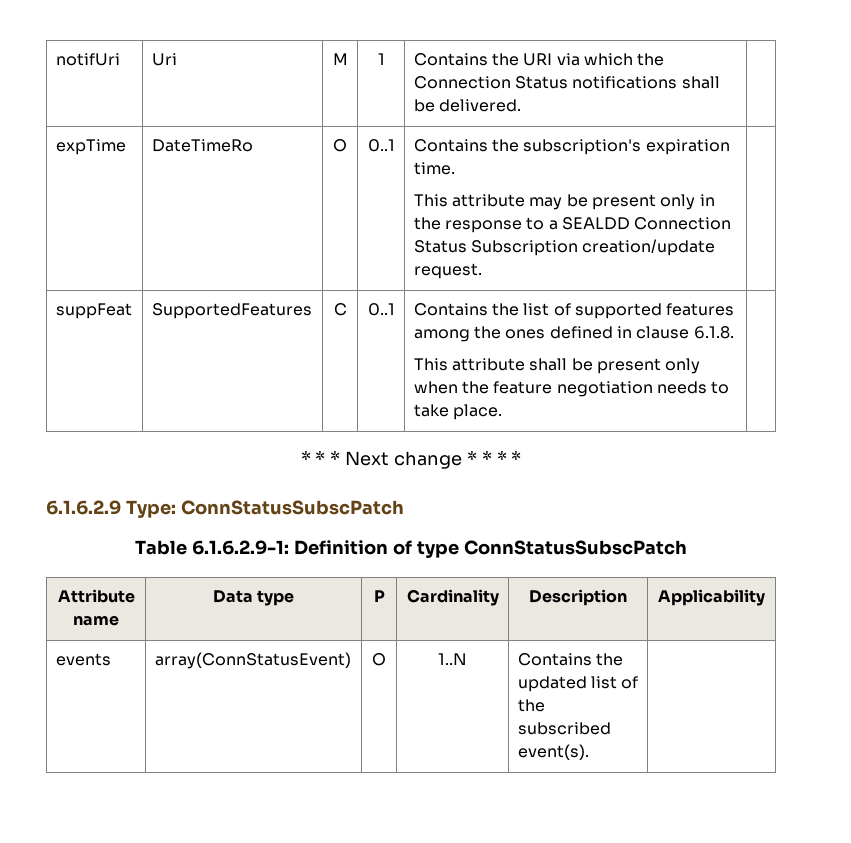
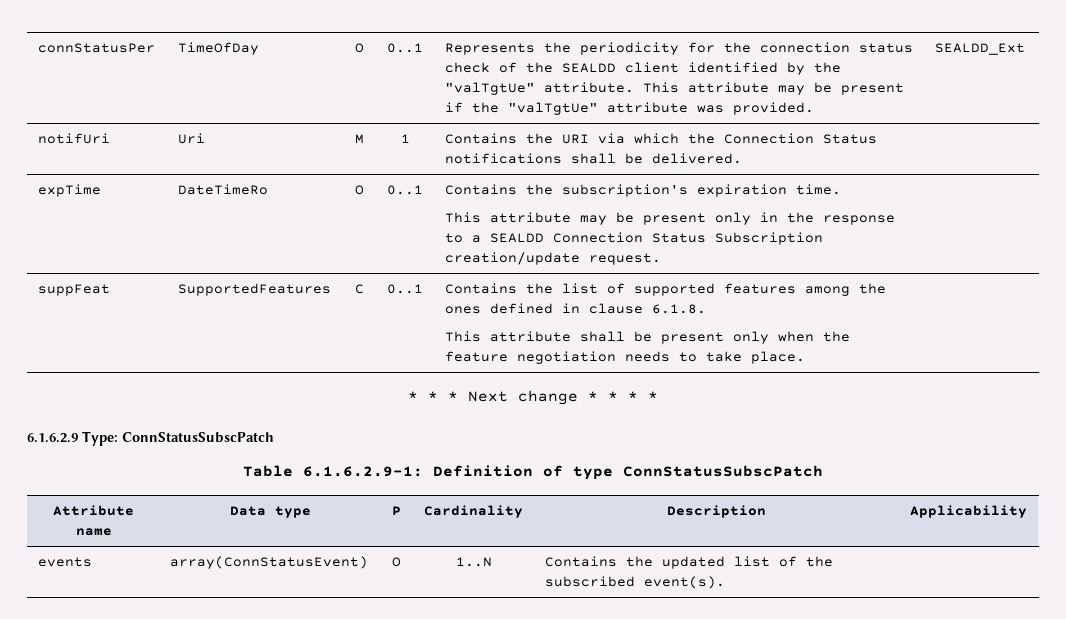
+ connStatusPer | TimeOfDay | O | 0..1 | Represents the periodicity for the connection status check of the SEALDD client identified by the "valTgtUe" attribute. This attribute may be present if the "valTgtUe" attribute was provided. | SEALDD_Ext

